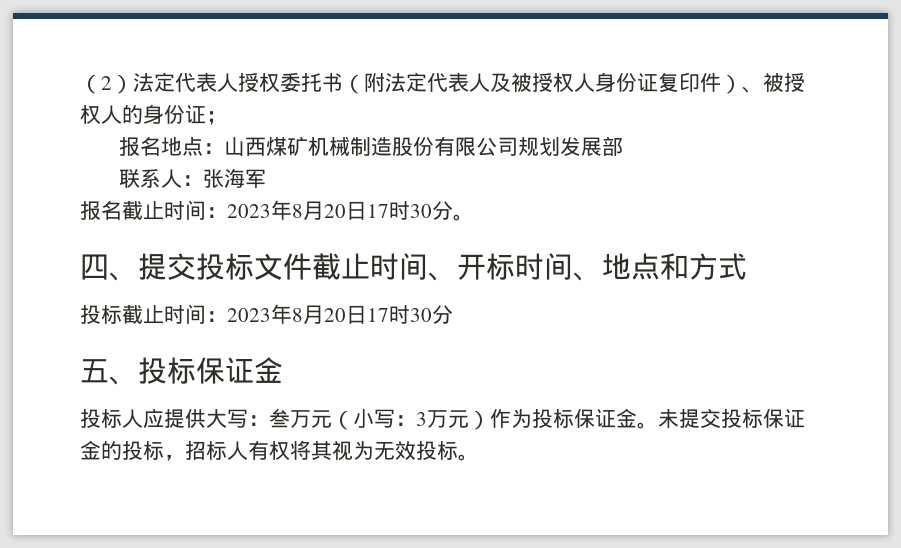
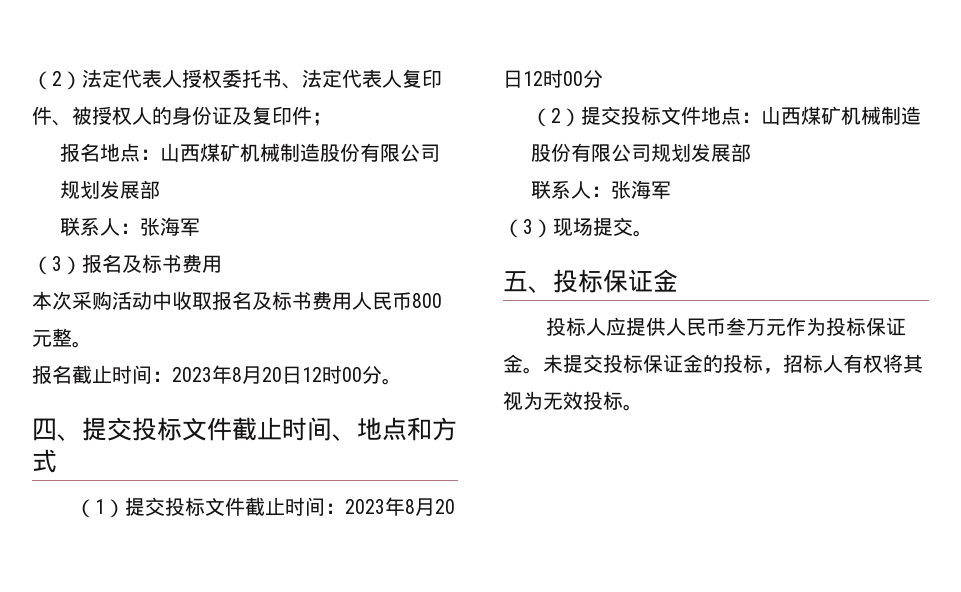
- （2）法定代表人授权委托书（附法定代表人及被授权人身份证复印件）、被授权人的身份证；
+ （2）法定代表人授权委托书、法定代表人复印件、被授权人的身份证及复印件；
+ （3）报名及标书费用
+ 本次采购活动中收取报名及标书费用人民币800元整。
- 报名截止时间：2023年8月20日17时30分。
+ 报名截止时间：2023年8月20日12时00分。
- 四、提交投标文件截止时间、开标时间、地点和方式
+ 四、提交投标文件截止时间、地点和方式
- 投标截止时间：2023年8月20日17时30分
+ （1）提交投标文件截止时间：2023年8月20日12时00分
+ （2）提交投标文件地点：山西煤矿机械制造股份有限公司规划发展部
+ 联系人：张海军
+ （3）现场提交。
- 投标人应提供大写：叁万元（小写：3万元）作为投标保证金。
+ 投标人应提供人民币叁万元作为投标保证金。

